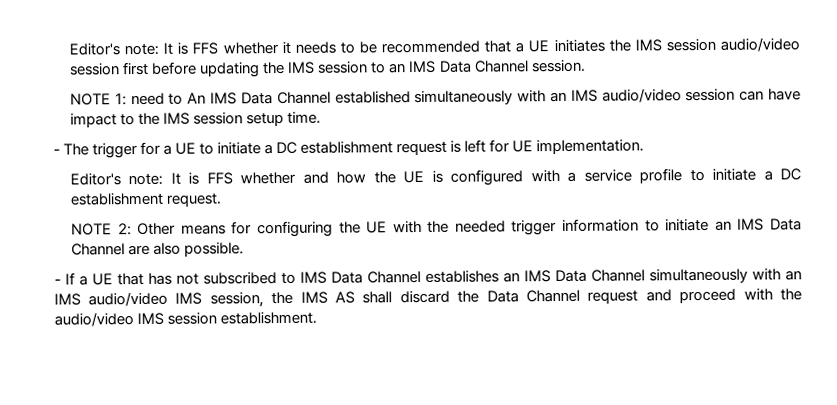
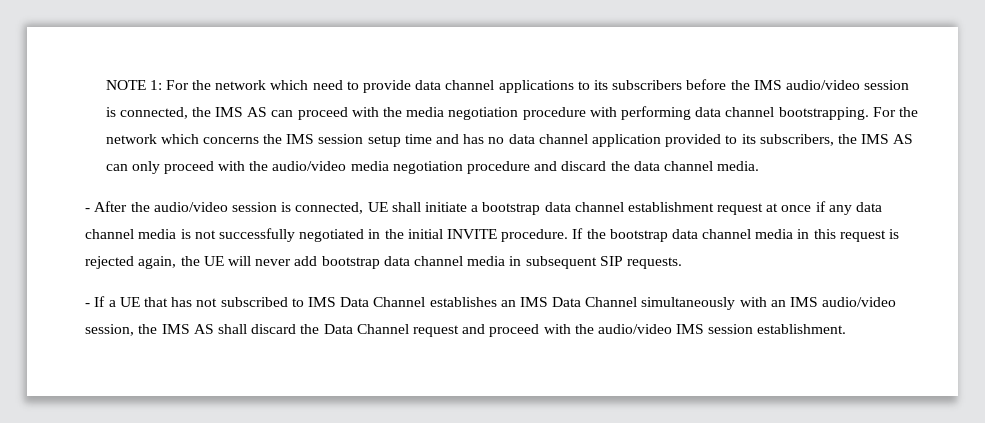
- Editor's note: It is FFS whether it needs to be recommended that a UE initiates the IMS session audio/video session first before updating the IMS session to an IMS Data Channel session.
- NOTE 1: need to An IMS Data Channel established simultaneously with an IMS audio/video session can have impact to the IMS session setup time.
- - The trigger for a UE to initiate a DC establishment request is left for UE implementation.
- Editor's note: It is FFS whether and how the UE is configured with a service profile to initiate a DC establishment request.
- NOTE 2: Other means for configuring the UE with the needed trigger information to initiate an IMS Data Channel are also possible.
+ NOTE 1: For the network which need to provide data channel applications to its subscribers before the IMS audio/video session is connected, the IMS AS can proceed with the media negotiation procedure with performing data channel bootstrapping. For the network which concerns the IMS session setup time and has no data channel application provided to its subscribers, the IMS AS can only proceed with the audio/video media negotiation procedure and discard the data channel media.
+ - After the audio/video session is connected, UE shall initiate a bootstrap data channel establishment request at once if any data channel media is not successfully negotiated in the initial INVITE procedure. If the bootstrap data channel media in this request is rejected again, the UE will never add bootstrap data channel media in subsequent SIP requests.
- - If a UE that has not subscribed to IMS Data Channel establishes an IMS Data Channel simultaneously with an IMS audio/video IMS session, the IMS AS shall discard the Data Channel request and proceed with the audio/video IMS session establishment.
+ - If a UE that has not subscribed to IMS Data Channel establishes an IMS Data Channel simultaneously with an IMS audio/video session, the IMS AS shall discard the Data Channel request and proceed with the audio/video IMS session establishment.

